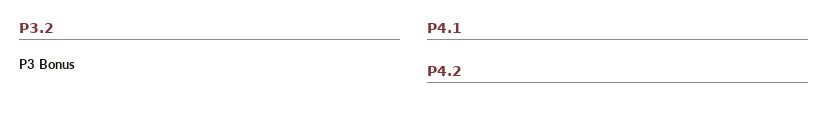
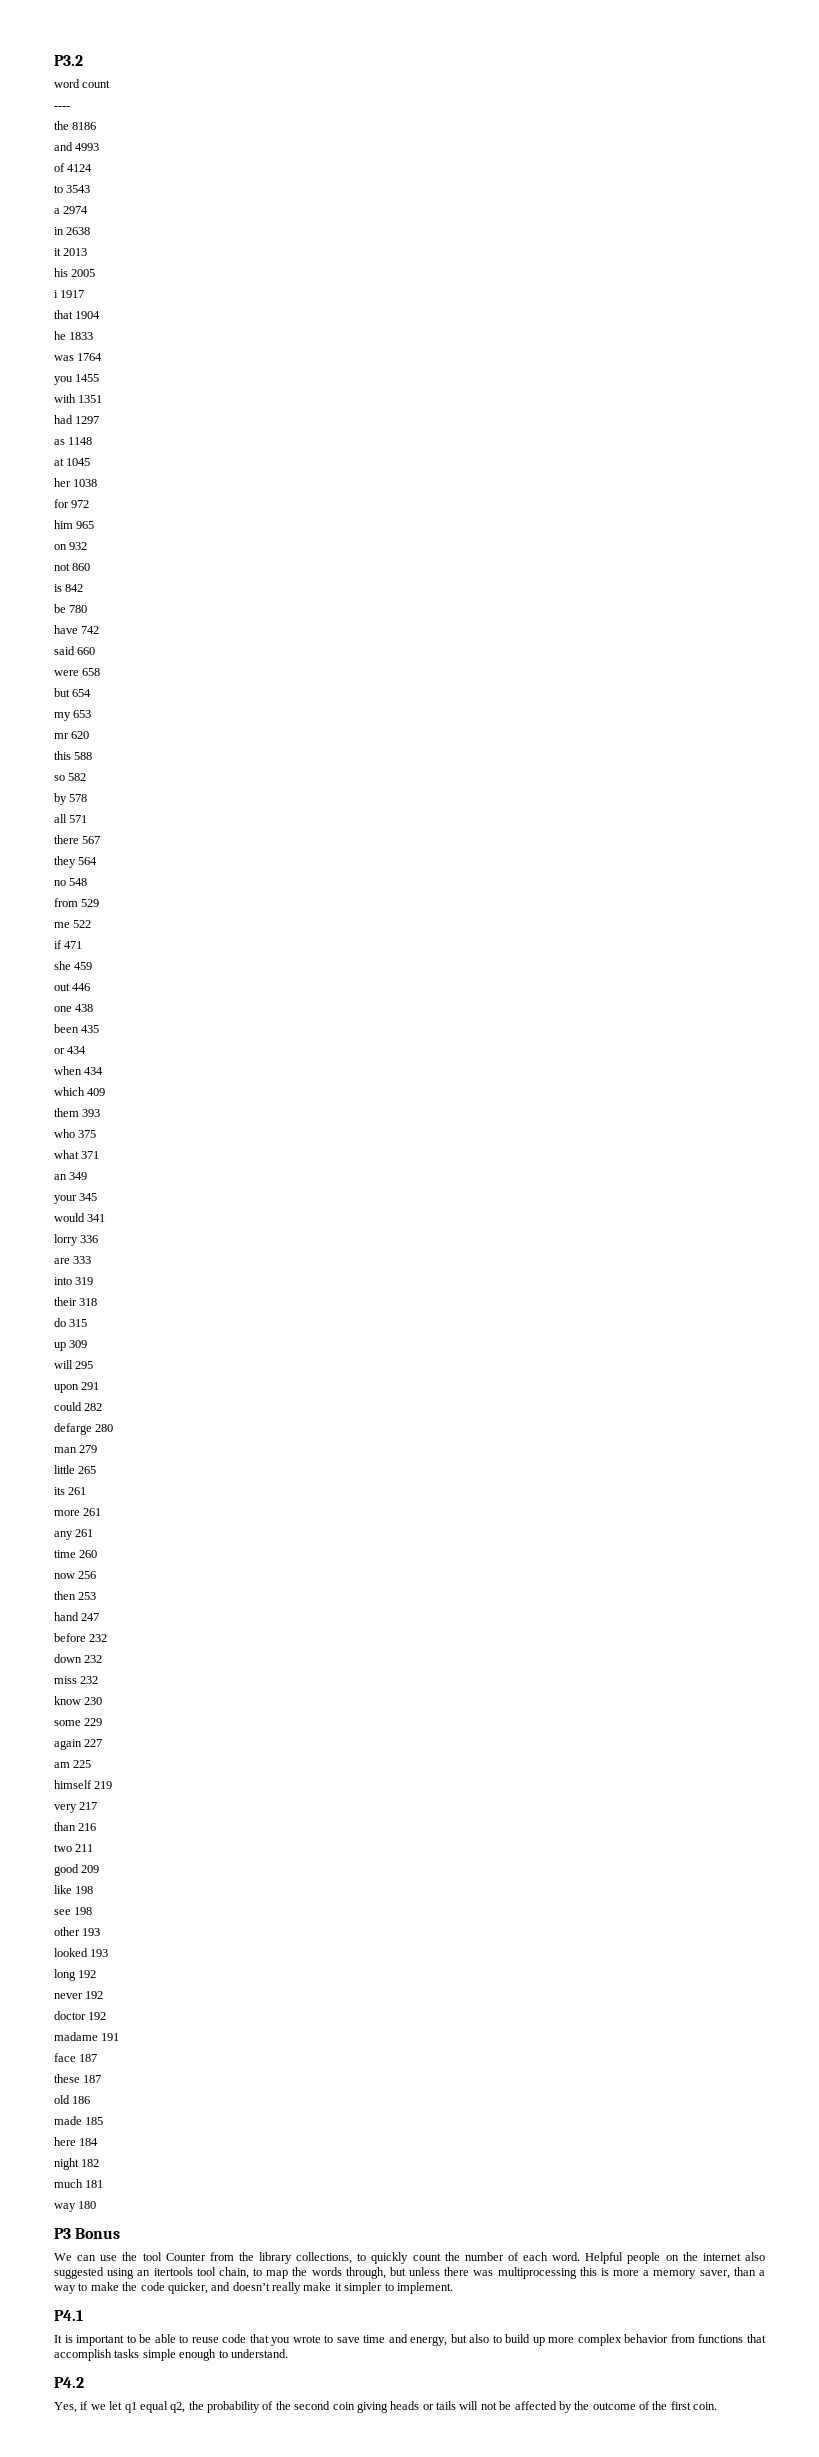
+ word count
+ ----
+ the 8186
+ and 4993
+ of 4124
+ to 3543
+ a 2974
+ in 2638
+ it 2013
+ his 2005
+ i 1917
+ that 1904
+ he 1833
+ was 1764
+ you 1455
+ with 1351
+ had 1297
+ as 1148
+ at 1045
+ her 1038
+ for 972
+ him 965
+ on 932
+ not 860
+ is 842
+ be 780
+ have 742
+ said 660
+ were 658
+ but 654
+ my 653
+ mr 620
+ this 588
+ so 582
+ by 578
+ all 571
+ there 567
+ they 564
+ no 548
+ from 529
+ me 522
+ if 471
+ she 459
+ out 446
+ one 438
+ been 435
+ or 434
+ when 434
+ which 409
+ them 393
+ who 375
+ what 371
+ an 349
+ your 345
+ would 341
+ lorry 336
+ are 333
+ into 319
+ their 318
+ do 315
+ up 309
+ will 295
+ upon 291
+ could 282
+ defarge 280
+ man 279
+ little 265
+ its 261
+ more 261
+ any 261
+ time 260
+ now 256
+ then 253
+ hand 247
+ before 232
+ down 232
+ miss 232
+ know 230
+ some 229
+ again 227
+ am 225
+ himself 219
+ very 217
+ than 216
+ two 211
+ good 209
+ like 198
+ see 198
+ other 193
+ looked 193
+ long 192
+ never 192
+ doctor 192
+ madame 191
+ face 187
+ these 187
+ old 186
+ made 185
+ here 184
+ night 182
+ much 181
+ way 180
  P3 Bonus
+ We can use the tool Counter from the library collections, to quickly count the number of each word. Helpful people on the internet also suggested using an itertools tool chain, to map the words through, but unless there was multiprocessing this is more a memory saver, than a way to make the code quicker, and doesn’t really make it simpler to implement.
  P4.1
+ It is important to be able to reuse code that you wrote to save time and energy, but also to build up more complex behavior from functions that accomplish tasks simple enough to understand.
  P4.2
+ Yes, if we let q1 equal q2, the probability of the second coin giving heads or tails will not be affected by the outcome of the first coin.

